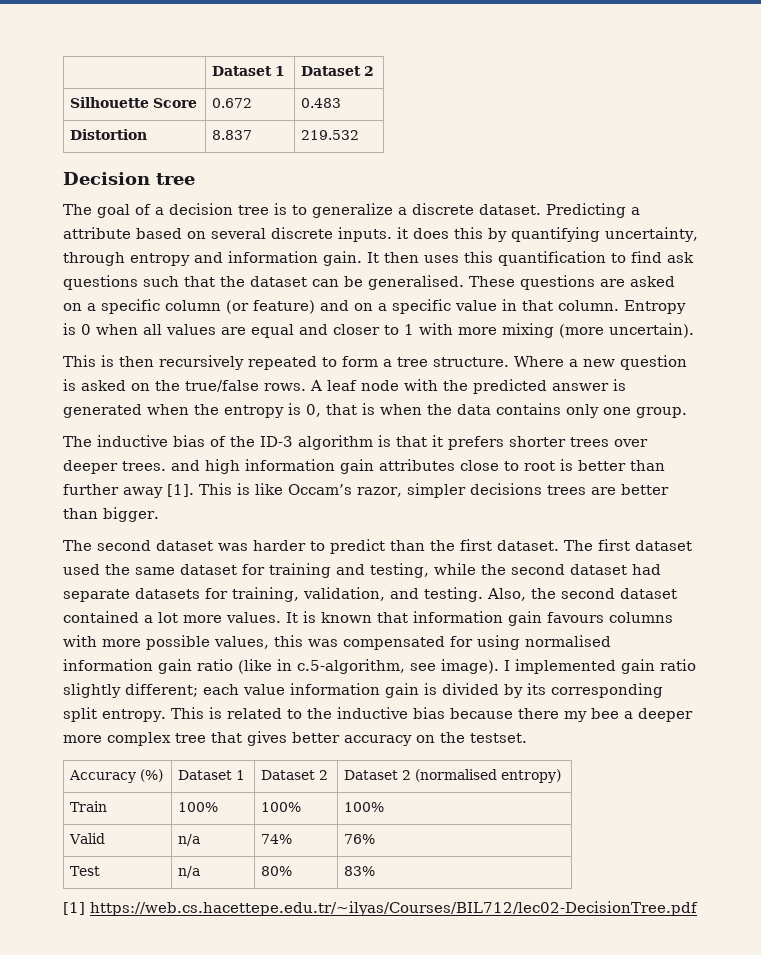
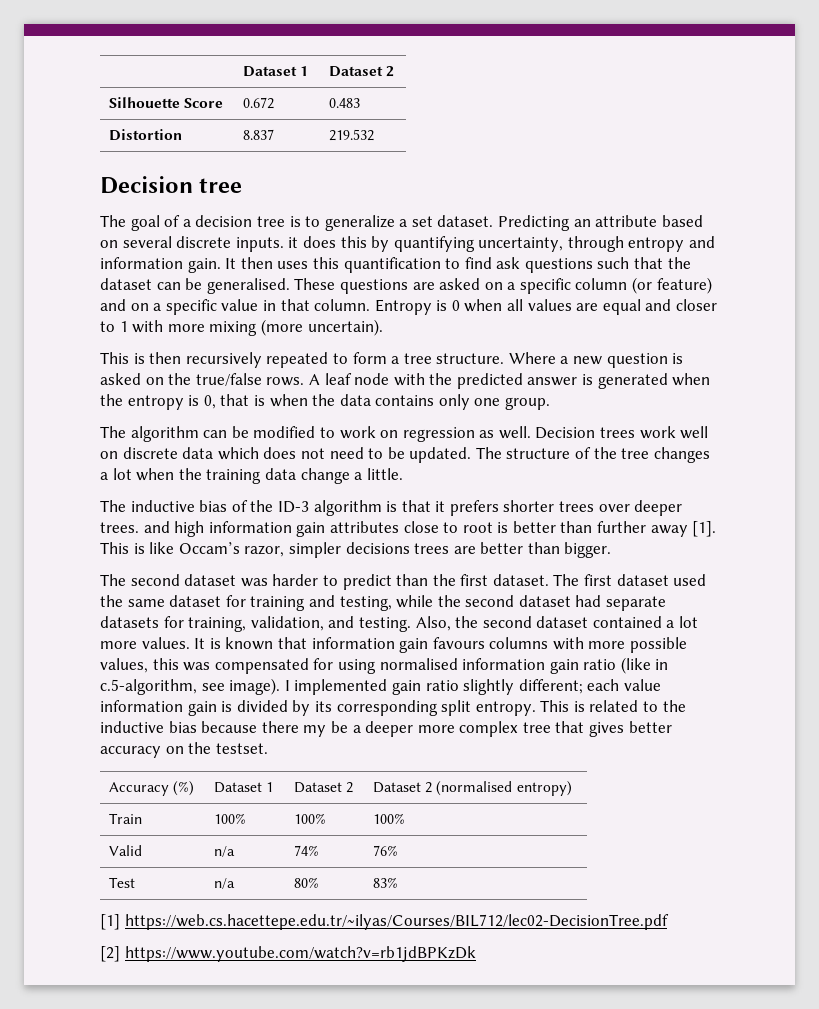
- The goal of a decision tree is to generalize a discrete dataset.
+ The goal of a decision tree is to generalize a set dataset.
- Predicting a attribute based on several discrete inputs. it does this by quantifying uncertainty, through entropy and information gain.
+ Predicting an attribute based on several discrete inputs. it does this by quantifying uncertainty, through entropy and information gain.
+ The algorithm can be modified to work on regression as well. Decision trees work well on discrete data which does not need to be updated. The structure of the tree changes a lot when the training data change a little.
- This is related to the inductive bias because there my bee a deeper more complex tree that gives better accuracy on the testset.
+ This is related to the inductive bias because there my be a deeper more complex tree that gives better accuracy on the testset.
+ [2] https://www.youtube.com/watch?v=rb1jdBPKzDk

